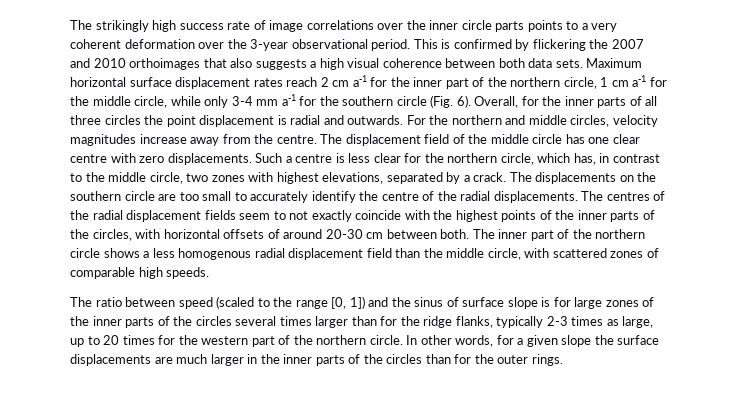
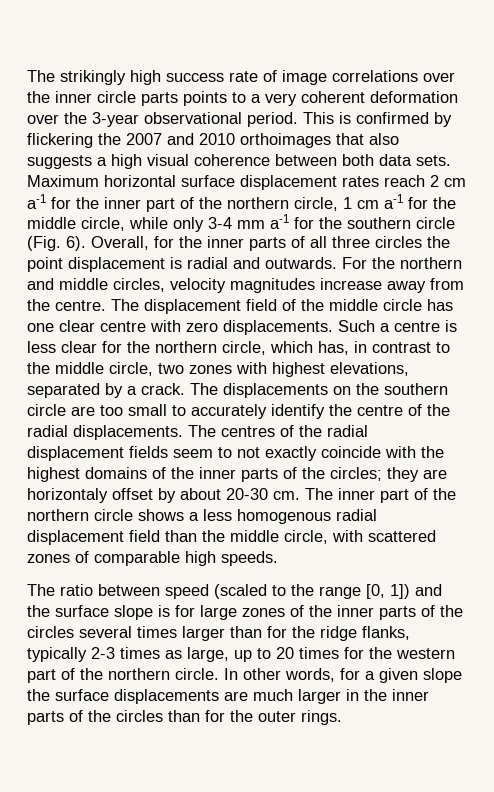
- The centres of the radial displacement fields seem to not exactly coincide with the highest points of the inner parts of the circles, with horizontal offsets of around 20-30 cm between both.
+ The centres of the radial displacement fields seem to not exactly coincide with the highest domains of the inner parts of the circles; they are horizontaly offset by about 20-30 cm.
- The ratio between speed (scaled to the range [0, 1]) and the sinus of surface slope is for large zones of the inner parts of the circles several times larger than for the ridge flanks, typically 2-3 times as large, up to 20 times for the western part of the northern circle.
+ The ratio between speed (scaled to the range [0, 1]) and the surface slope is for large zones of the inner parts of the circles several times larger than for the ridge flanks, typically 2-3 times as large, up to 20 times for the western part of the northern circle.

